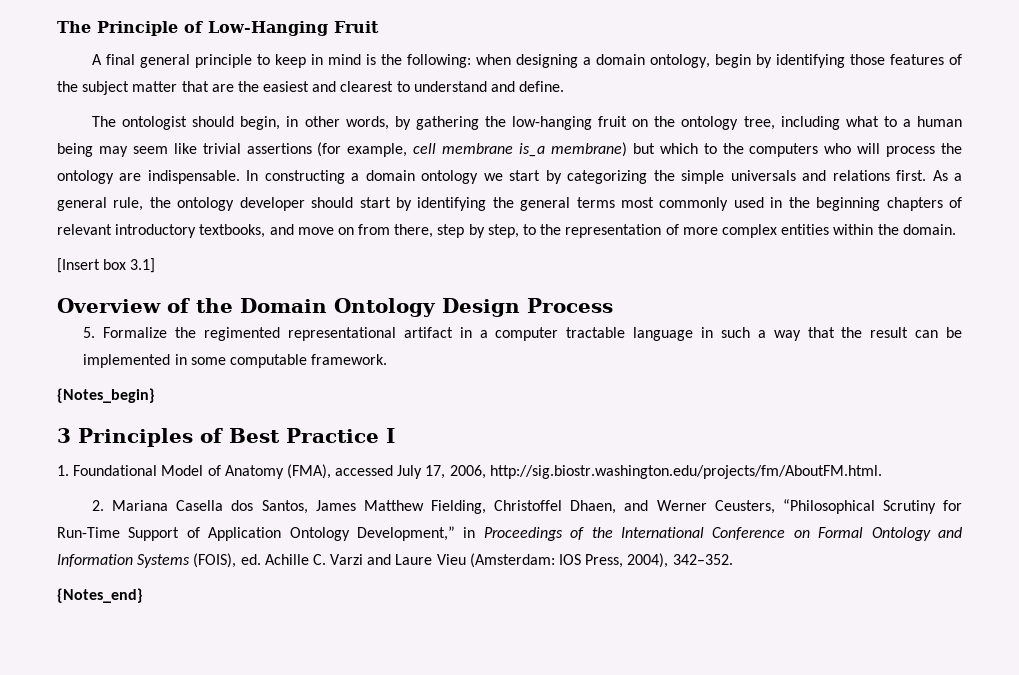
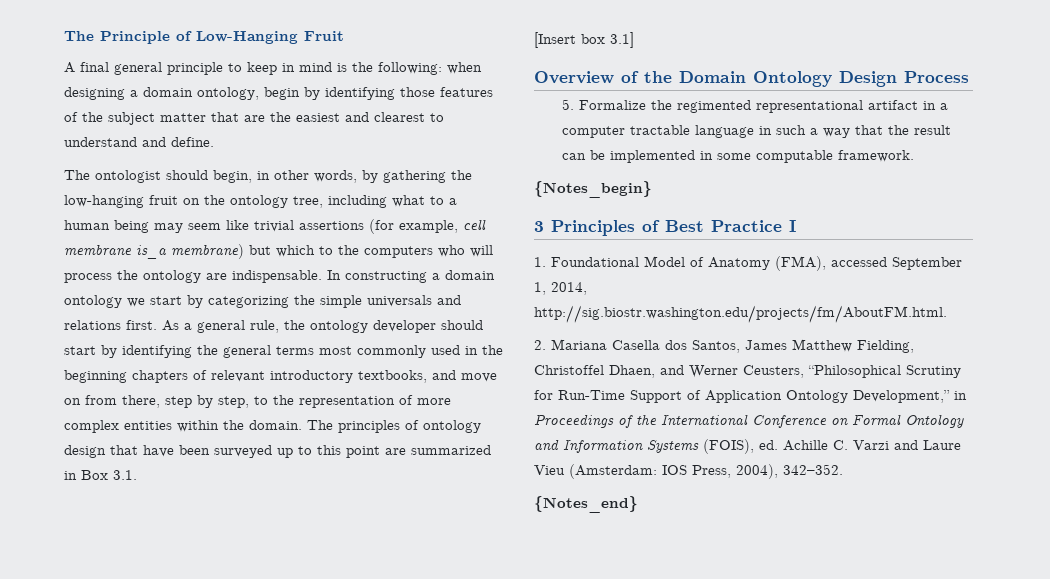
+ The principles of ontology design that have been surveyed up to this point are summarized in Box 3.1.
- 1. Foundational Model of Anatomy (FMA), accessed July 17, 2006, http://sig.biostr.washington.edu/projects/fm/AboutFM.html.
+ 1. Foundational Model of Anatomy (FMA), accessed September 1, 2014, http://sig.biostr.washington.edu/projects/fm/AboutFM.html.

